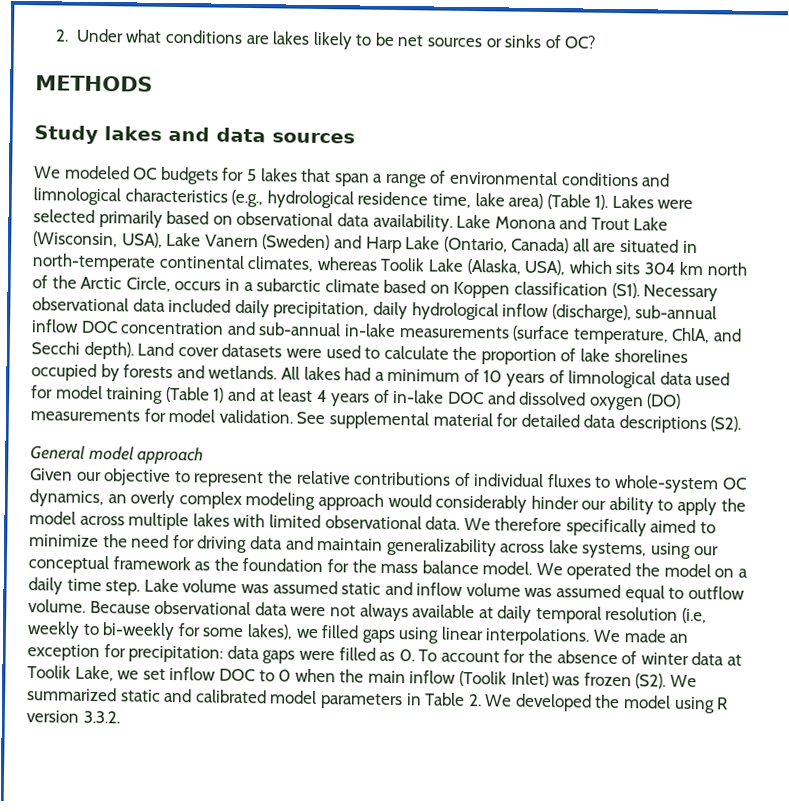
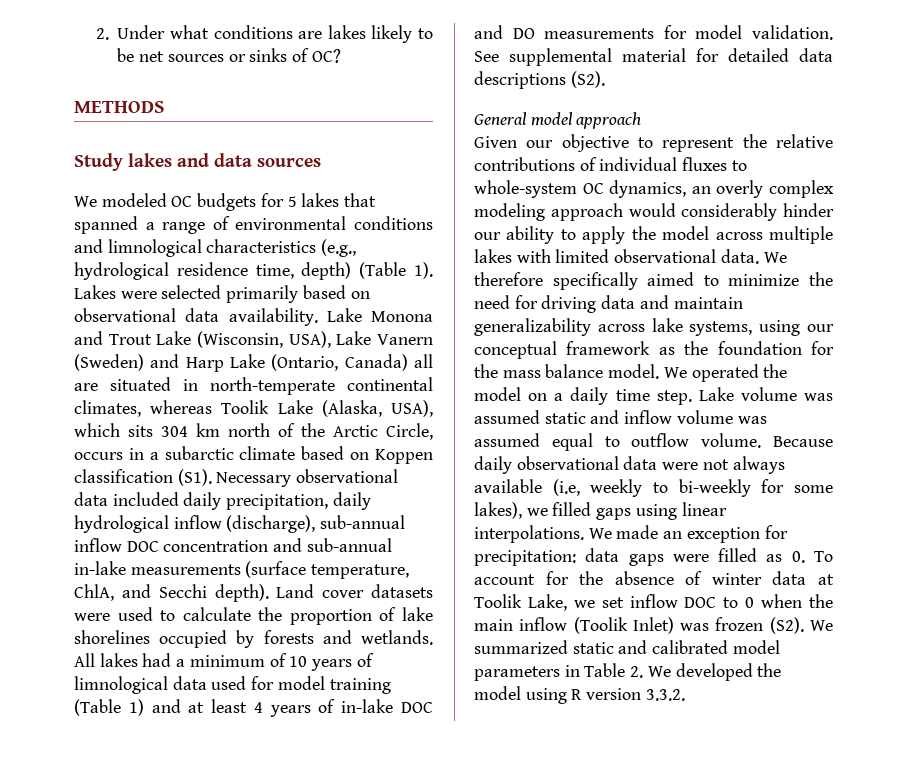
- We modeled OC budgets for 5 lakes that span a range of environmental conditions and limnological characteristics (e.g., hydrological residence time, lake area) (Table 1).
+ We modeled OC budgets for 5 lakes that spanned a range of environmental conditions and limnological characteristics (e.g., hydrological residence time, depth) (Table 1).
- All lakes had a minimum of 10 years of limnological data used for model training (Table 1) and at least 4 years of in-lake DOC and dissolved oxygen (DO) measurements for model validation.
+ All lakes had a minimum of 10 years of limnological data used for model training (Table 1) and at least 4 years of in-lake DOC and DO measurements for model validation.
- Because observational data were not always available at daily temporal resolution (i.e, weekly to bi-weekly for some lakes), we filled gaps using linear interpolations.
+ Because daily observational data were not always available (i.e, weekly to bi-weekly for some lakes), we filled gaps using linear interpolations.

